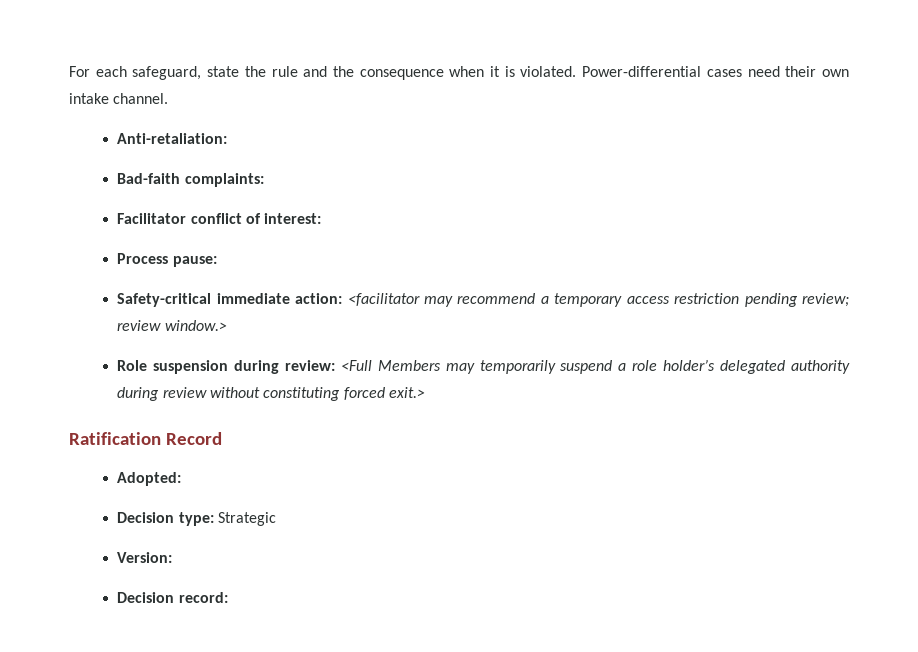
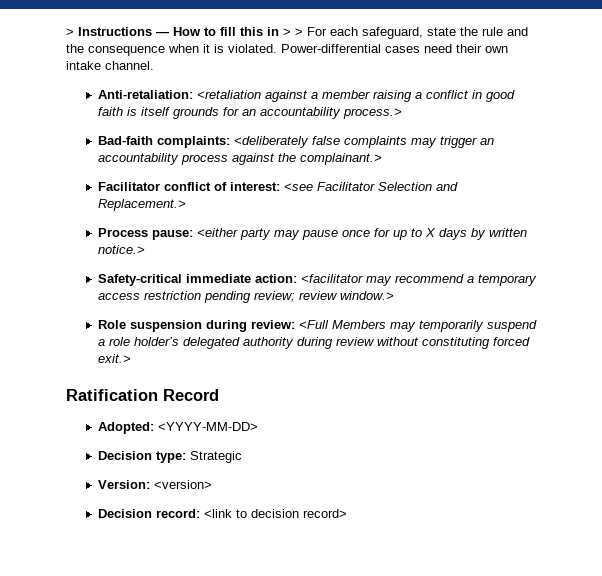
- For each safeguard, state the rule and the consequence when it is violated.
+ > Instructions — How to fill this in > > For each safeguard, state the rule and the consequence when it is violated.
- Anti-retaliation:
- Bad-faith complaints:
- Facilitator conflict of interest:
- Process pause:
+ Anti-retaliation: <retaliation against a member raising a conflict in good faith is itself grounds for an accountability process.>
+ Bad-faith complaints: <deliberately false complaints may trigger an accountability process against the complainant.>
+ Facilitator conflict of interest: <see Facilitator Selection and Replacement.>
+ Process pause: <either party may pause once for up to X days by written notice.>
- Adopted:
+ Adopted: <YYYY-MM-DD>
- Version:
+ Version: <version>
- Decision record:
+ Decision record: <link to decision record>

